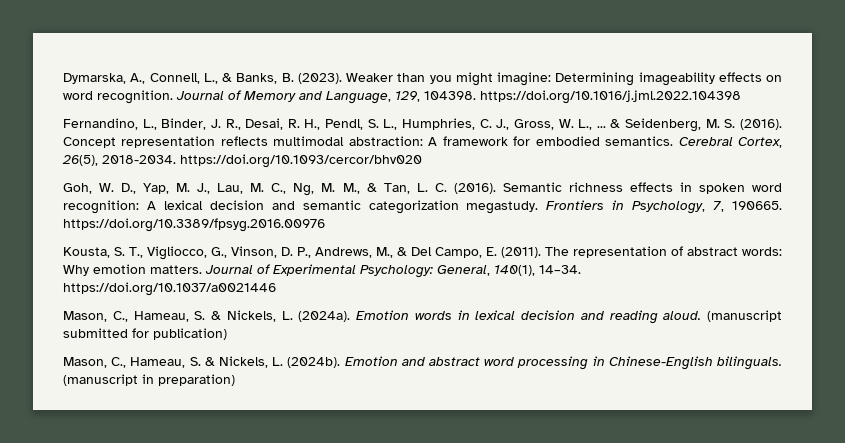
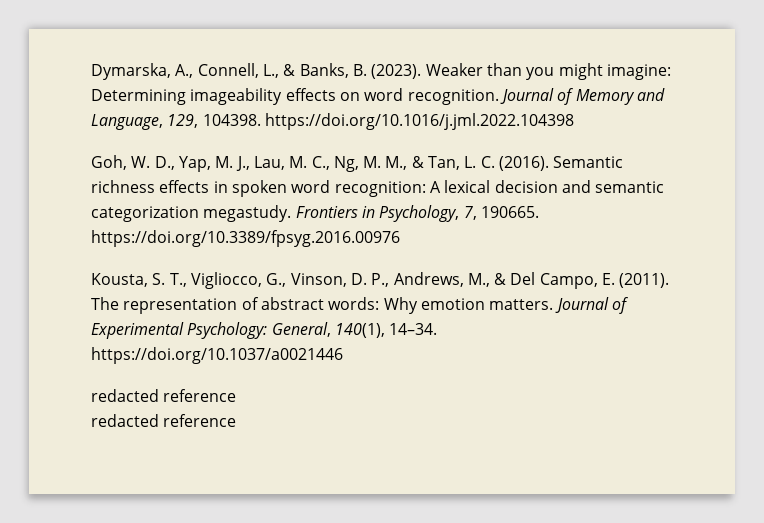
- Fernandino, L., Binder, J. R., Desai, R. H., Pendl, S. L., Humphries, C. J., Gross, W. L., ... & Seidenberg, M. S. (2016). Concept representation reflects multimodal abstraction: A framework for embodied semantics. Cerebral Cortex, 26(5), 2018-2034. https://doi.org/10.1093/cercor/bhv020
  Journal of Experimental Psychology: General, 140(1), 14–34. https://doi.org/10.1037/a0021446
- Mason, C., Hameau, S. & Nickels, L. (2024a). Emotion words in lexical decision and reading aloud. (manuscript submitted for publication)
- Mason, C., Hameau, S. & Nickels, L. (2024b). Emotion and abstract word processing in Chinese-English bilinguals. (manuscript in preparation)
+ redacted reference
+ redacted reference

